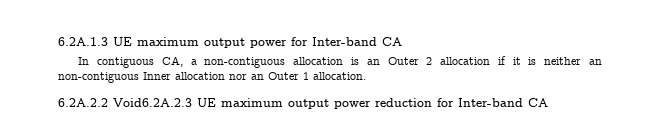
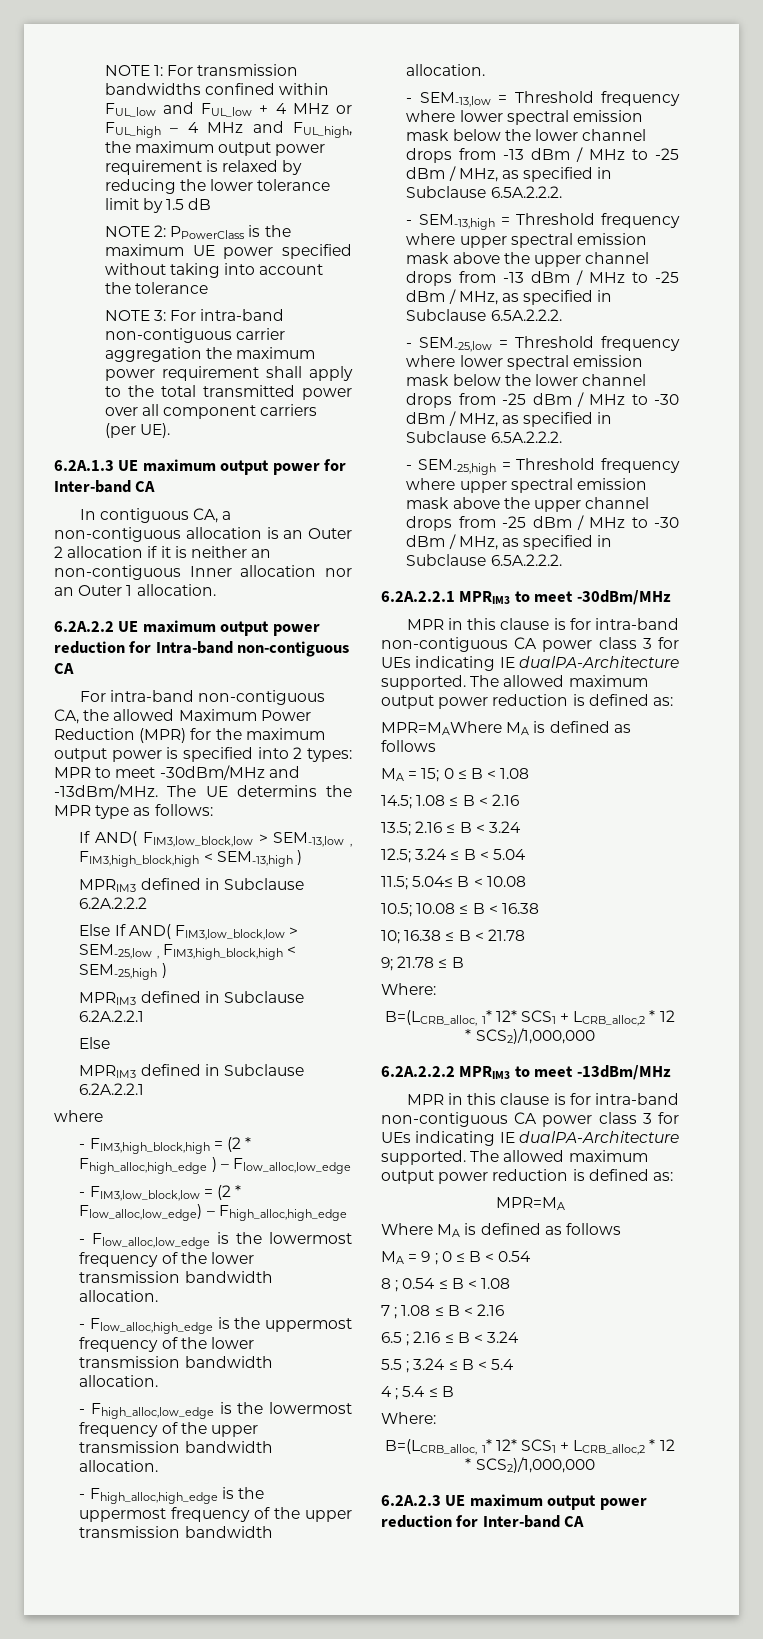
+ NOTE 1: For transmission bandwidths confined within FUL_low and FUL_low + 4 MHz or FUL_high – 4 MHz and FUL_high, the maximum output power requirement is relaxed by reducing the lower tolerance limit by 1.5 dB
+ NOTE 2: PPowerClass is the maximum UE power specified without taking into account the tolerance
+ NOTE 3: For intra-band non-contiguous carrier aggregation the maximum power requirement shall apply to the total transmitted power over all component carriers (per UE).
- 6.2A.2.2 Void6.2A.2.3 UE maximum output power reduction for Inter-band CA
+ 6.2A.2.2 UE maximum output power reduction for Intra-band non-contiguous CA
+ For intra-band non-contiguous CA, the allowed Maximum Power Reduction (MPR) for the maximum output power is specified into 2 types: MPR to meet -30dBm/MHz and -13dBm/MHz. The UE determins the MPR type as follows:
+ If AND( FIM3,low_block,low > SEM-13,low , FIM3,high_block,high < SEM-13,high )
+ MPRIM3 defined in Subclause 6.2A.2.2.2
+ Else If AND( FIM3,low_block,low > SEM-25,low , FIM3,high_block,high < SEM-25,high )
+ MPRIM3 defined in Subclause 6.2A.2.2.1
+ Else
+ MPRIM3 defined in Subclause 6.2A.2.2.1
+ where
+ - FIM3,high_block,high = (2 * Fhigh_alloc,high_edge ) – Flow_alloc,low_edge
+ - FIM3,low_block,low = (2 * Flow_alloc,low_edge) – Fhigh_alloc,high_edge
+ - Flow_alloc,low_edge is the lowermost frequency of the lower transmission bandwidth allocation.
+ - Flow_alloc,high_edge is the uppermost frequency of the lower transmission bandwidth allocation.
+ - Fhigh_alloc,low_edge is the lowermost frequency of the upper transmission bandwidth allocation.
+ - Fhigh_alloc,high_edge is the uppermost frequency of the upper transmission bandwidth allocation.
+ - SEM-13,low = Threshold frequency where lower spectral emission mask below the lower channel drops from -13 dBm / MHz to -25 dBm / MHz, as specified in Subclause 6.5A.2.2.2.
+ - SEM-13,high = Threshold frequency where upper spectral emission mask above the upper channel drops from -13 dBm / MHz to -25 dBm / MHz, as specified in Subclause 6.5A.2.2.2.
+ - SEM-25,low = Threshold frequency where lower spectral emission mask below the lower channel drops from -25 dBm / MHz to -30 dBm / MHz, as specified in Subclause 6.5A.2.2.2.
+ - SEM-25,high = Threshold frequency where upper spectral emission mask above the upper channel drops from -25 dBm / MHz to -30 dBm / MHz, as specified in Subclause 6.5A.2.2.2.
+ 6.2A.2.2.1 MPRIM3 to meet -30dBm/MHz
+ MPR in this clause is for intra-band non-contiguous CA power class 3 for UEs indicating IE dualPA-Architecture supported. The allowed maximum output power reduction is defined as:
+ MPR=MAWhere MA is defined as follows
+ MA = 15; 0 ≤ B < 1.08
+ 14.5; 1.08 ≤ B < 2.16
+ 13.5; 2.16 ≤ B < 3.24
+ 12.5; 3.24 ≤ B < 5.04
+ 11.5; 5.04≤ B < 10.08
+ 10.5; 10.08 ≤ B < 16.38
+ 10; 16.38 ≤ B < 21.78
+ 9; 21.78 ≤ B
+ Where:
+ B=(LCRB_alloc, 1* 12* SCS1 + LCRB_alloc,2 * 12 * SCS2)/1,000,000
+ 6.2A.2.2.2 MPRIM3 to meet -13dBm/MHz
+ MPR in this clause is for intra-band non-contiguous CA power class 3 for UEs indicating IE dualPA-Architecture supported. The allowed maximum output power reduction is defined as:
+ MPR=MA
+ Where MA is defined as follows
+ MA = 9 ; 0 ≤ B < 0.54
+ 8 ; 0.54 ≤ B < 1.08
+ 7 ; 1.08 ≤ B < 2.16
+ 6.5 ; 2.16 ≤ B < 3.24
+ 5.5 ; 3.24 ≤ B < 5.4
+ 4 ; 5.4 ≤ B
+ Where:
+ B=(LCRB_alloc, 1* 12* SCS1 + LCRB_alloc,2 * 12 * SCS2)/1,000,000
+ 6.2A.2.3 UE maximum output power reduction for Inter-band CA

